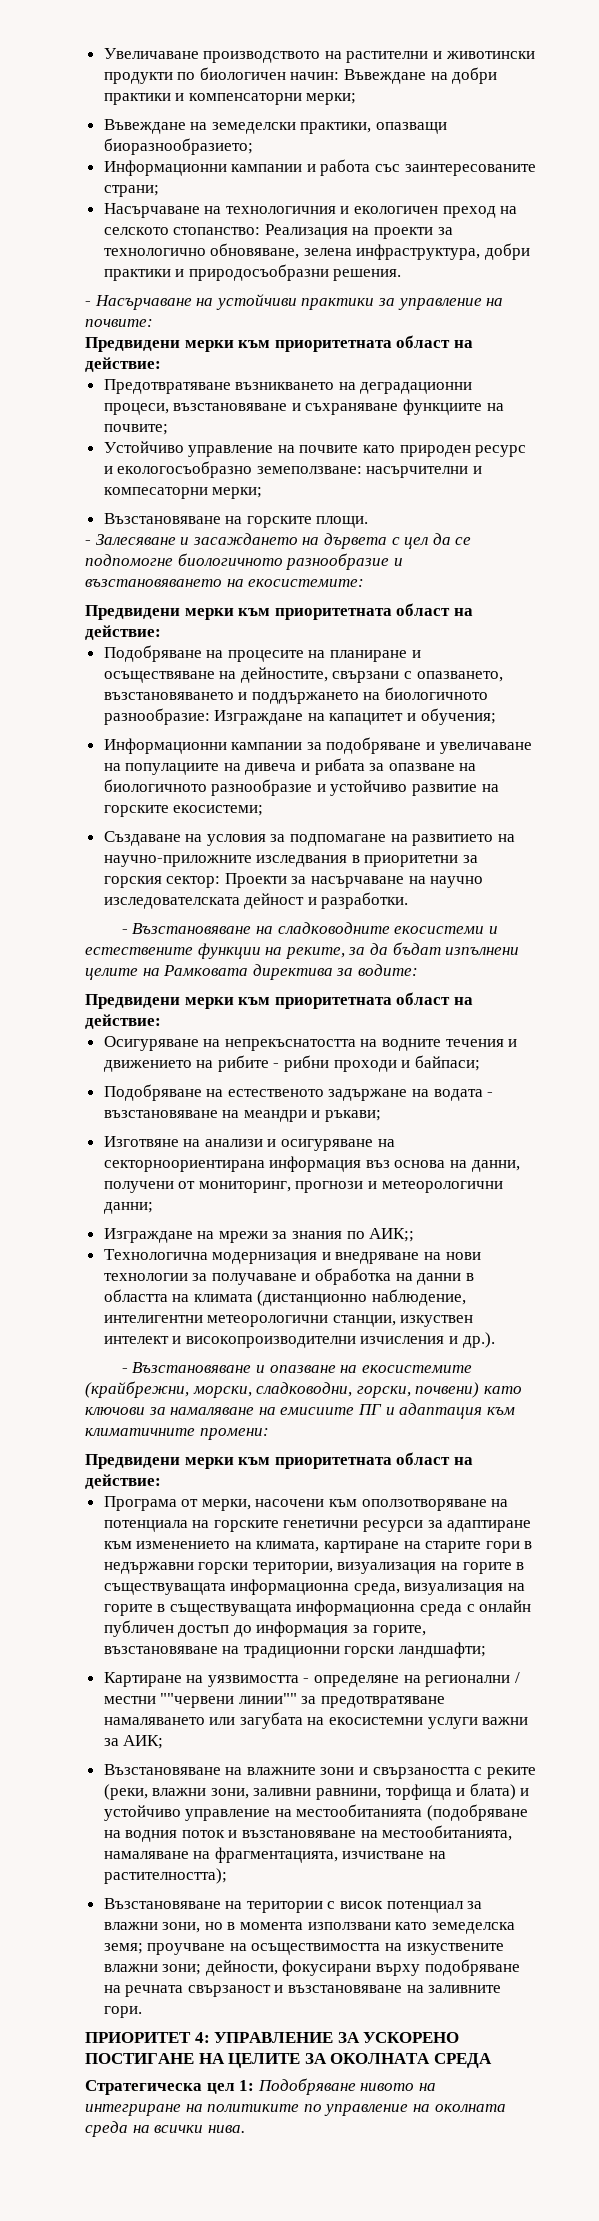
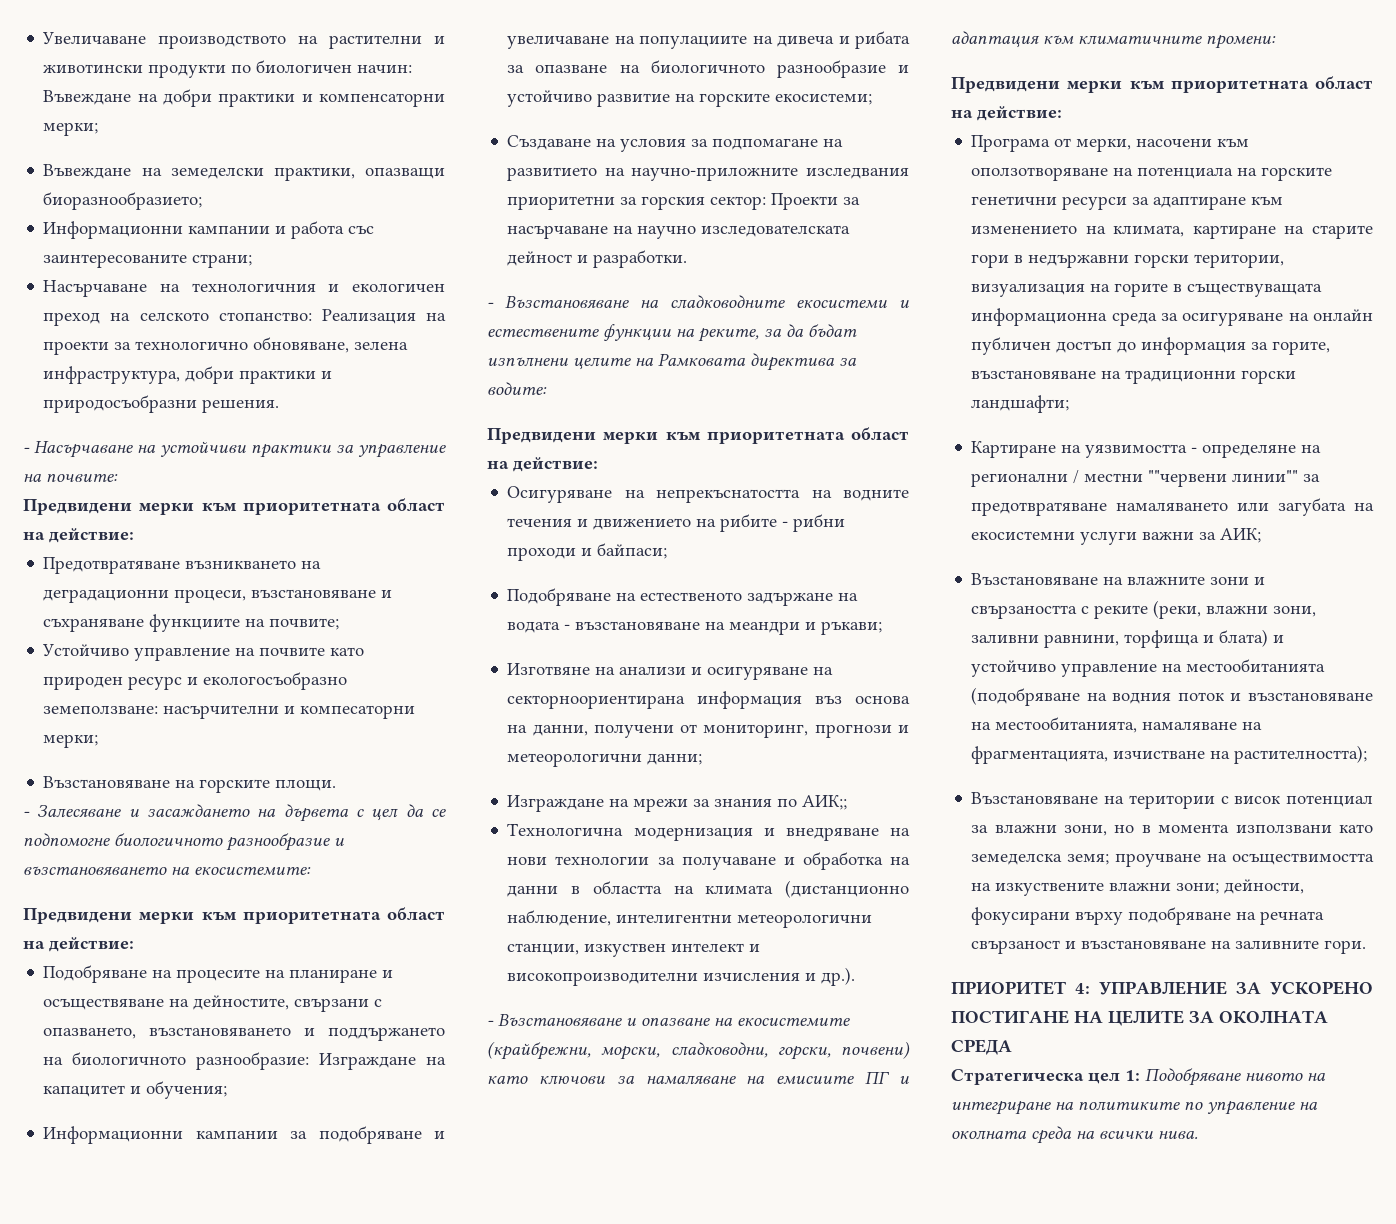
- Създаване на условия за подпомагане на развитието на научно-приложните изследвания в приоритетни за горския сектор: Проекти за насърчаване на научно изследователската дейност и разработки.
+ Създаване на условия за подпомагане на развитието на научно-приложните изследвания приоритетни за горския сектор: Проекти за насърчаване на научно изследователската дейност и разработки.
- Програма от мерки, насочени към оползотворяване на потенциала на горските генетични ресурси за адаптиране към изменението на климата, картиране на старите гори в недържавни горски територии, визуализация на горите в съществуващата информационна среда, визуализация на горите в съществуващата информационна среда с онлайн публичен достъп до информация за горите, възстановяване на традиционни горски ландшафти;
+ Програма от мерки, насочени към оползотворяване на потенциала на горските генетични ресурси за адаптиране към изменението на климата, картиране на старите гори в недържавни горски територии, визуализация на горите в съществуващата информационна среда за осигуряване на онлайн публичен достъп до информация за горите, възстановяване на традиционни горски ландшафти;

